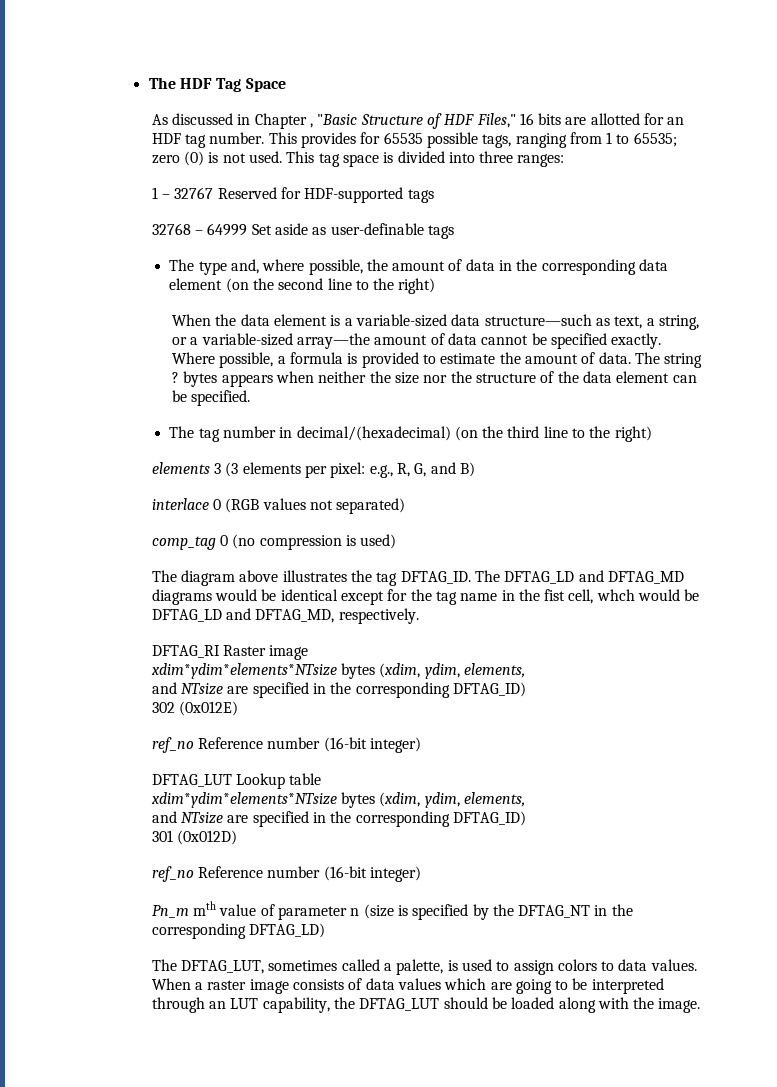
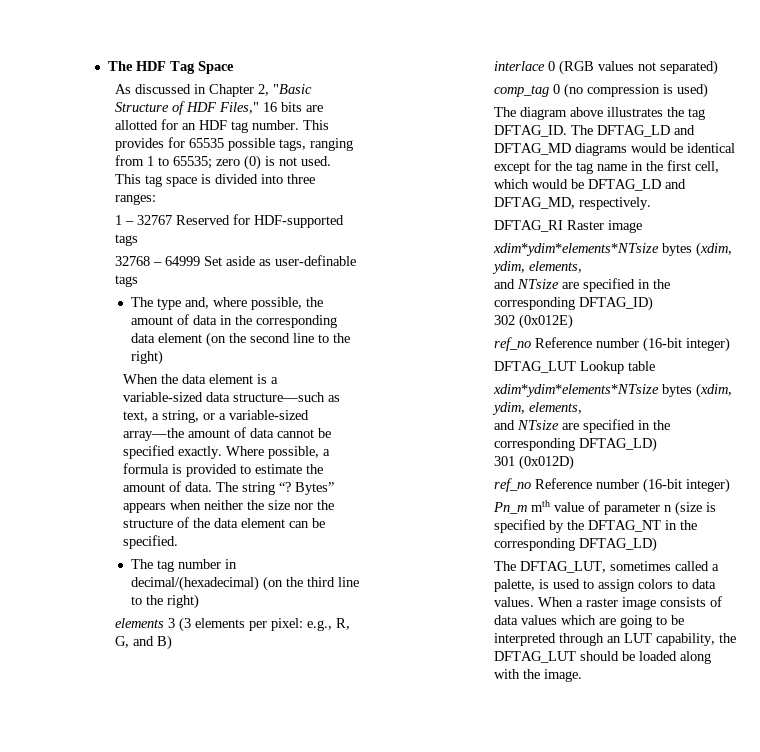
- As discussed in Chapter , "Basic Structure of HDF Files," 16 bits are allotted for an HDF tag number.
+ As discussed in Chapter 2, "Basic Structure of HDF Files," 16 bits are allotted for an HDF tag number.
- The string ? bytes appears when neither the size nor the structure of the data element can be specified.
+ The string “? Bytes” appears when neither the size nor the structure of the data element can be specified.
- The DFTAG_LD and DFTAG_MD diagrams would be identical except for the tag name in the fist cell, whch would be DFTAG_LD and DFTAG_MD, respectively.
+ The DFTAG_LD and DFTAG_MD diagrams would be identical except for the tag name in the first cell, which would be DFTAG_LD and DFTAG_MD, respectively.
  DFTAG_LUT Lookup table
  xdim*ydim*elements*NTsize bytes (xdim, ydim, elements,
- and NTsize are specified in the corresponding DFTAG_ID)
+ and NTsize are specified in the corresponding DFTAG_LD)

